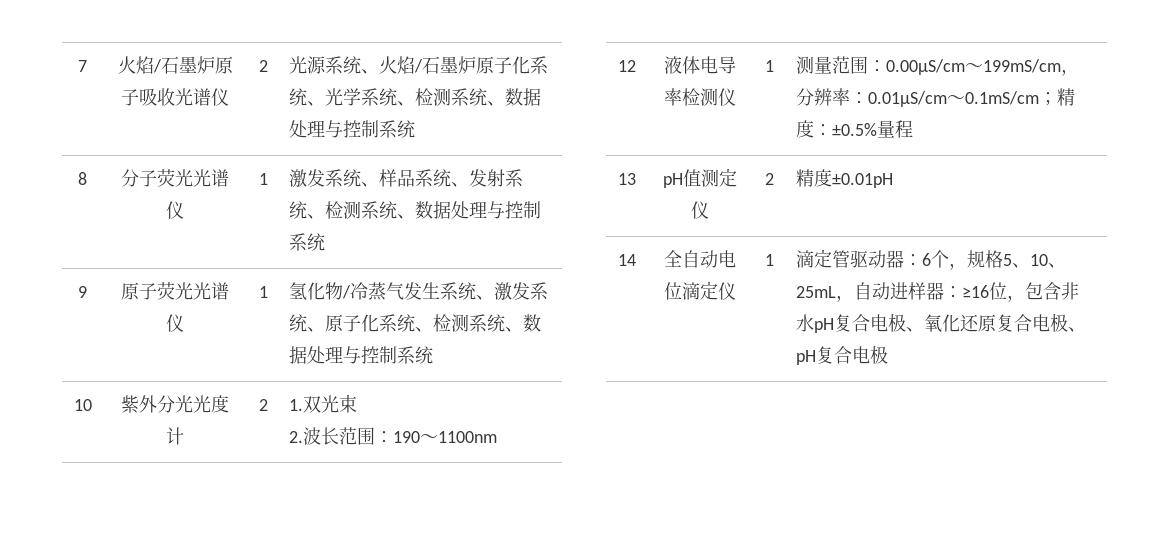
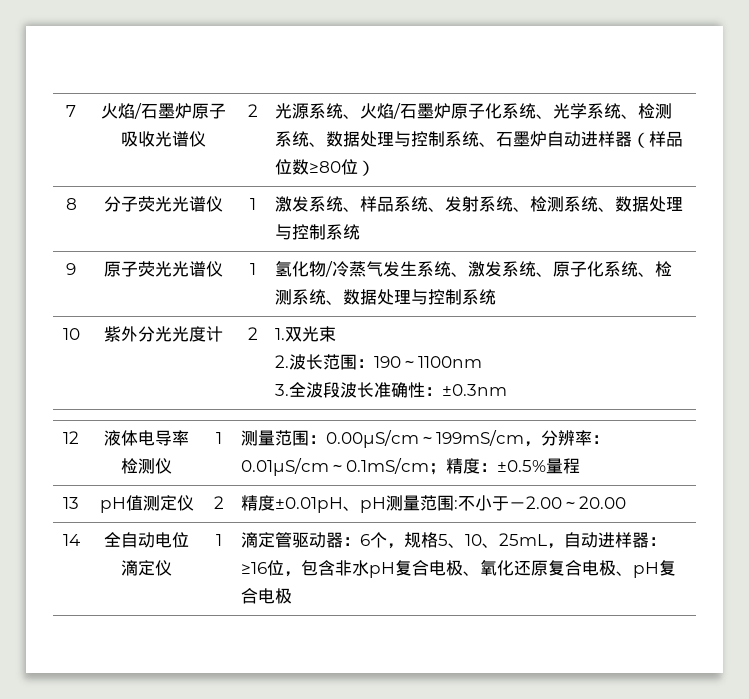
- 7 | 火焰/石墨炉原子吸收光谱仪 | 2 | 光源系统、火焰/石墨炉原子化系统、光学系统、检测系统、数据处理与控制系统
+ 7 | 火焰/石墨炉原子吸收光谱仪 | 2 | 光源系统、火焰/石墨炉原子化系统、光学系统、检测系统、数据处理与控制系统、石墨炉自动进样器（样品位数≥80位）
  10 | 紫外分光光度计 | 2 | 1.双光束
  2.波长范围：190～1100nm
+ 3.全波段波长准确性：±0.3nm
- 13 | pH值测定仪 | 2 | 精度±0.01pH
+ 13 | pH值测定仪 | 2 | 精度±0.01pH、pH测量范围:不小于－2.00～20.00

